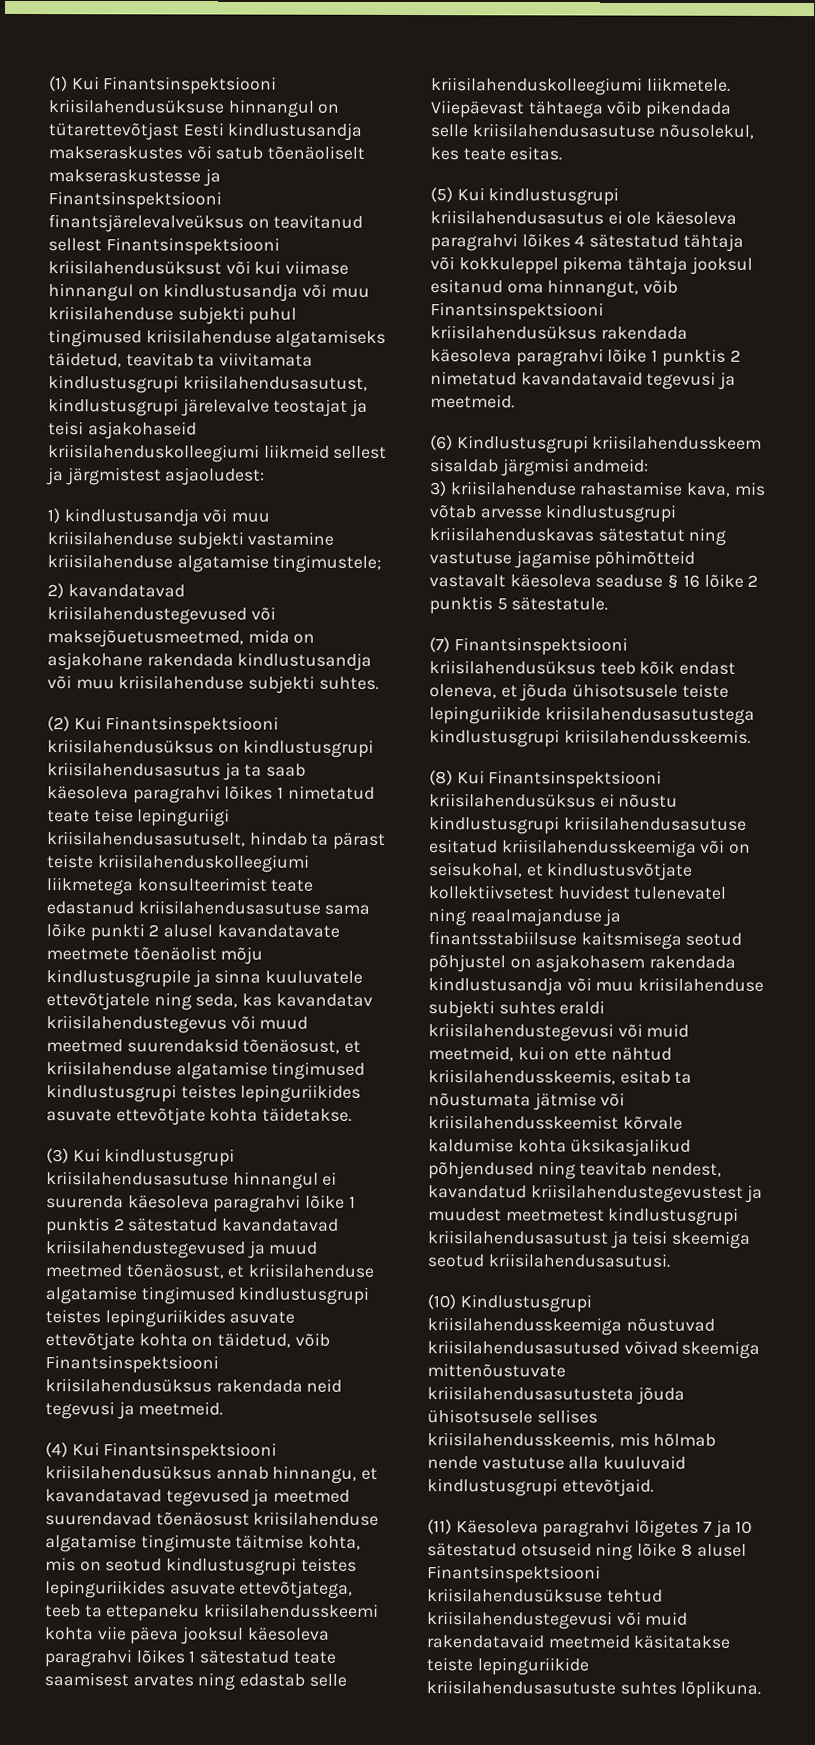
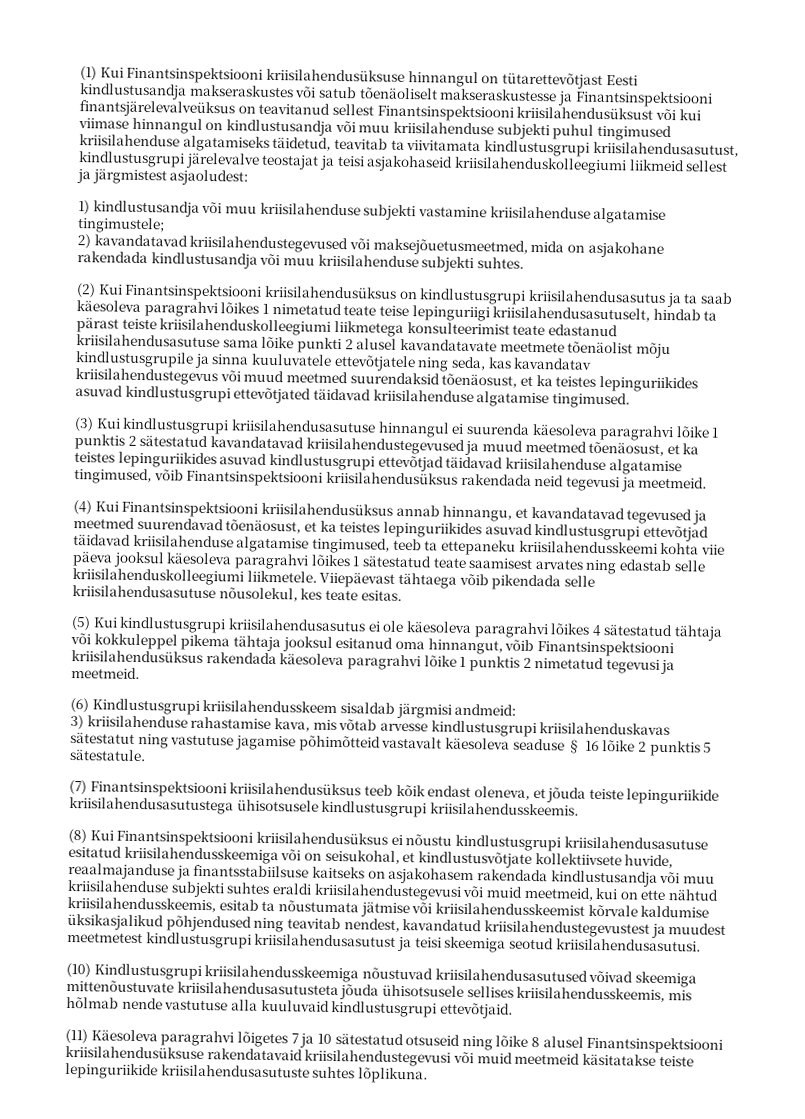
- (2) Kui Finantsinspektsiooni kriisilahendusüksus on kindlustusgrupi kriisilahendusasutus ja ta saab käesoleva paragrahvi lõikes 1 nimetatud teate teise lepinguriigi kriisilahendusasutuselt, hindab ta pärast teiste kriisilahenduskolleegiumi liikmetega konsulteerimist teate edastanud kriisilahendusasutuse sama lõike punkti 2 alusel kavandatavate meetmete tõenäolist mõju kindlustusgrupile ja sinna kuuluvatele ettevõtjatele ning seda, kas kavandatav kriisilahendustegevus või muud meetmed suurendaksid tõenäosust, et kriisilahenduse algatamise tingimused kindlustusgrupi teistes lepinguriikides asuvate ettevõtjate kohta täidetakse.
+ (2) Kui Finantsinspektsiooni kriisilahendusüksus on kindlustusgrupi kriisilahendusasutus ja ta saab käesoleva paragrahvi lõikes 1 nimetatud teate teise lepinguriigi kriisilahendusasutuselt, hindab ta pärast teiste kriisilahenduskolleegiumi liikmetega konsulteerimist teate edastanud kriisilahendusasutuse sama lõike punkti 2 alusel kavandatavate meetmete tõenäolist mõju kindlustusgrupile ja sinna kuuluvatele ettevõtjatele ning seda, kas kavandatav kriisilahendustegevus või muud meetmed suurendaksid tõenäosust, et ka teistes lepinguriikides asuvad kindlustusgrupi ettevõtjated täidavad kriisilahenduse algatamise tingimused.
- (3) Kui kindlustusgrupi kriisilahendusasutuse hinnangul ei suurenda käesoleva paragrahvi lõike 1 punktis 2 sätestatud kavandatavad kriisilahendustegevused ja muud meetmed tõenäosust, et kriisilahenduse algatamise tingimused kindlustusgrupi teistes lepinguriikides asuvate ettevõtjate kohta on täidetud, võib Finantsinspektsiooni kriisilahendusüksus rakendada neid tegevusi ja meetmeid.
+ (3) Kui kindlustusgrupi kriisilahendusasutuse hinnangul ei suurenda käesoleva paragrahvi lõike 1 punktis 2 sätestatud kavandatavad kriisilahendustegevused ja muud meetmed tõenäosust, et ka teistes lepinguriikides asuvad kindlustusgrupi ettevõtjad täidavad kriisilahenduse algatamise tingimused, võib Finantsinspektsiooni kriisilahendusüksus rakendada neid tegevusi ja meetmeid.
- (4) Kui Finantsinspektsiooni kriisilahendusüksus annab hinnangu, et kavandatavad tegevused ja meetmed suurendavad tõenäosust kriisilahenduse algatamise tingimuste täitmise kohta, mis on seotud kindlustusgrupi teistes lepinguriikides asuvate ettevõtjatega, teeb ta ettepaneku kriisilahendusskeemi kohta viie päeva jooksul käesoleva paragrahvi lõikes 1 sätestatud teate saamisest arvates ning edastab selle kriisilahenduskolleegiumi liikmetele.
+ (4) Kui Finantsinspektsiooni kriisilahendusüksus annab hinnangu, et kavandatavad tegevused ja meetmed suurendavad tõenäosust, et ka teistes lepinguriikides asuvad kindlustusgrupi ettevõtjad täidavad kriisilahenduse algatamise tingimused, teeb ta ettepaneku kriisilahendusskeemi kohta viie päeva jooksul käesoleva paragrahvi lõikes 1 sätestatud teate saamisest arvates ning edastab selle kriisilahenduskolleegiumi liikmetele.
- (5) Kui kindlustusgrupi kriisilahendusasutus ei ole käesoleva paragrahvi lõikes 4 sätestatud tähtaja või kokkuleppel pikema tähtaja jooksul esitanud oma hinnangut, võib Finantsinspektsiooni kriisilahendusüksus rakendada käesoleva paragrahvi lõike 1 punktis 2 nimetatud kavandatavaid tegevusi ja meetmeid.
+ (5) Kui kindlustusgrupi kriisilahendusasutus ei ole käesoleva paragrahvi lõikes 4 sätestatud tähtaja või kokkuleppel pikema tähtaja jooksul esitanud oma hinnangut, võib Finantsinspektsiooni kriisilahendusüksus rakendada käesoleva paragrahvi lõike 1 punktis 2 nimetatud tegevusi ja meetmeid.
- (7) Finantsinspektsiooni kriisilahendusüksus teeb kõik endast oleneva, et jõuda ühisotsusele teiste lepinguriikide kriisilahendusasutustega kindlustusgrupi kriisilahendusskeemis.
+ (7) Finantsinspektsiooni kriisilahendusüksus teeb kõik endast oleneva, et jõuda teiste lepinguriikide kriisilahendusasutustega ühisotsusele kindlustusgrupi kriisilahendusskeemis.
- (8) Kui Finantsinspektsiooni kriisilahendusüksus ei nõustu kindlustusgrupi kriisilahendusasutuse esitatud kriisilahendusskeemiga või on seisukohal, et kindlustusvõtjate kollektiivsetest huvidest tulenevatel ning reaalmajanduse ja finantsstabiilsuse kaitsmisega seotud põhjustel on asjakohasem rakendada kindlustusandja või muu kriisilahenduse subjekti suhtes eraldi kriisilahendustegevusi või muid meetmeid, kui on ette nähtud kriisilahendusskeemis, esitab ta nõustumata jätmise või kriisilahendusskeemist kõrvale kaldumise kohta üksikasjalikud põhjendused ning teavitab nendest, kavandatud kriisilahendustegevustest ja muudest meetmetest kindlustusgrupi kriisilahendusasutust ja teisi skeemiga seotud kriisilahendusasutusi.
+ (8) Kui Finantsinspektsiooni kriisilahendusüksus ei nõustu kindlustusgrupi kriisilahendusasutuse esitatud kriisilahendusskeemiga või on seisukohal, et kindlustusvõtjate kollektiivsete huvide, reaalmajanduse ja finantsstabiilsuse kaitseks on asjakohasem rakendada kindlustusandja või muu kriisilahenduse subjekti suhtes eraldi kriisilahendustegevusi või muid meetmeid, kui on ette nähtud kriisilahendusskeemis, esitab ta nõustumata jätmise või kriisilahendusskeemist kõrvale kaldumise üksikasjalikud põhjendused ning teavitab nendest, kavandatud kriisilahendustegevustest ja muudest meetmetest kindlustusgrupi kriisilahendusasutust ja teisi skeemiga seotud kriisilahendusasutusi.
- (11) Käesoleva paragrahvi lõigetes 7 ja 10 sätestatud otsuseid ning lõike 8 alusel Finantsinspektsiooni kriisilahendusüksuse tehtud kriisilahendustegevusi või muid rakendatavaid meetmeid käsitatakse teiste lepinguriikide kriisilahendusasutuste suhtes lõplikuna.
+ (11) Käesoleva paragrahvi lõigetes 7 ja 10 sätestatud otsuseid ning lõike 8 alusel Finantsinspektsiooni kriisilahendusüksuse rakendatavaid kriisilahendustegevusi või muid meetmeid käsitatakse teiste lepinguriikide kriisilahendusasutuste suhtes lõplikuna.

